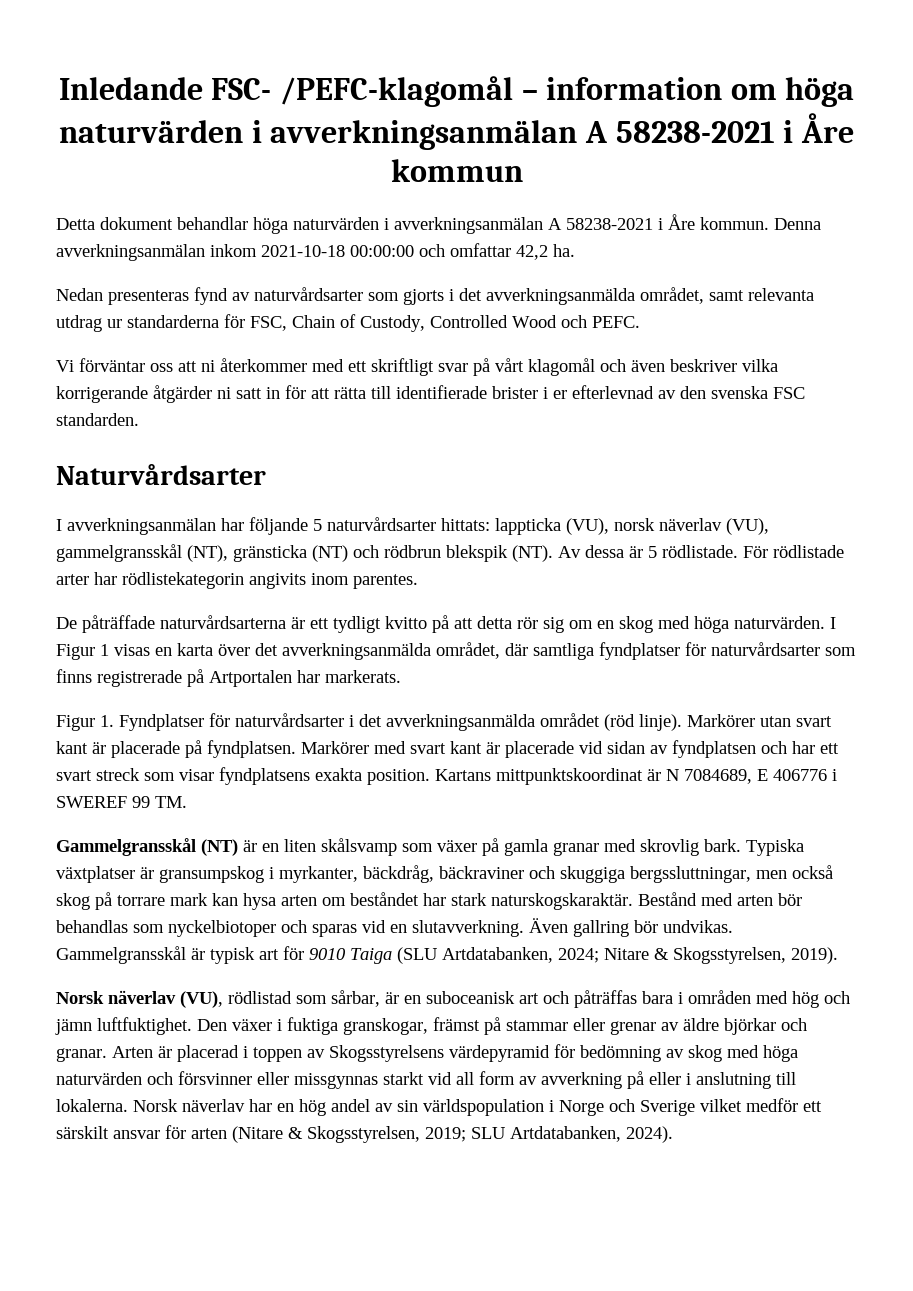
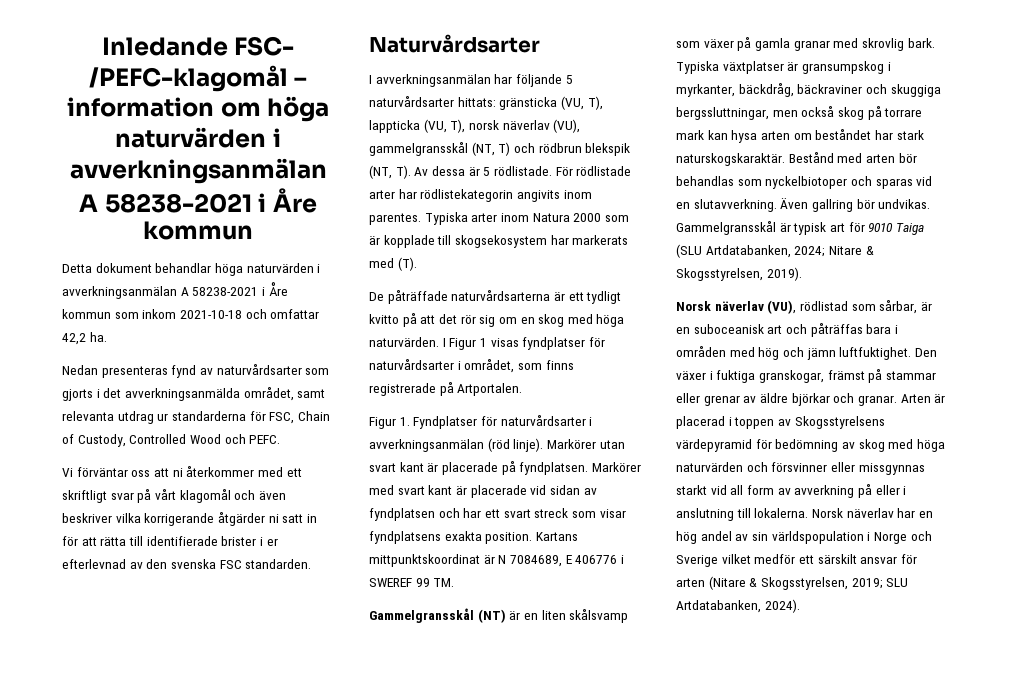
- Detta dokument behandlar höga naturvärden i avverkningsanmälan A 58238-2021 i Åre kommun. Denna avverkningsanmälan inkom 2021-10-18 00:00:00 och omfattar 42,2 ha.
+ Detta dokument behandlar höga naturvärden i avverkningsanmälan A 58238-2021 i Åre kommun som inkom 2021-10-18 och omfattar 42,2 ha.
- I avverkningsanmälan har följande 5 naturvårdsarter hittats: lappticka (VU), norsk näverlav (VU), gammelgransskål (NT), gränsticka (NT) och rödbrun blekspik (NT). Av dessa är 5 rödlistade.
+ I avverkningsanmälan har följande 5 naturvårdsarter hittats: gränsticka (VU, T), lappticka (VU, T), norsk näverlav (VU), gammelgransskål (NT, T) och rödbrun blekspik (NT, T). Av dessa är 5 rödlistade.
+ Typiska arter inom Natura 2000 som är kopplade till skogsekosystem har markerats med (T).
- De påträffade naturvårdsarterna är ett tydligt kvitto på att detta rör sig om en skog med höga naturvärden.
+ De påträffade naturvårdsarterna är ett tydligt kvitto på att det rör sig om en skog med höga naturvärden.
- I Figur 1 visas en karta över det avverkningsanmälda området, där samtliga fyndplatser för naturvårdsarter som finns registrerade på Artportalen har markerats.
+ I Figur 1 visas fyndplatser för naturvårdsarter i området, som finns registrerade på Artportalen.
- Figur 1. Fyndplatser för naturvårdsarter i det avverkningsanmälda området (röd linje).
+ Figur 1. Fyndplatser för naturvårdsarter i avverkningsanmälan (röd linje).

